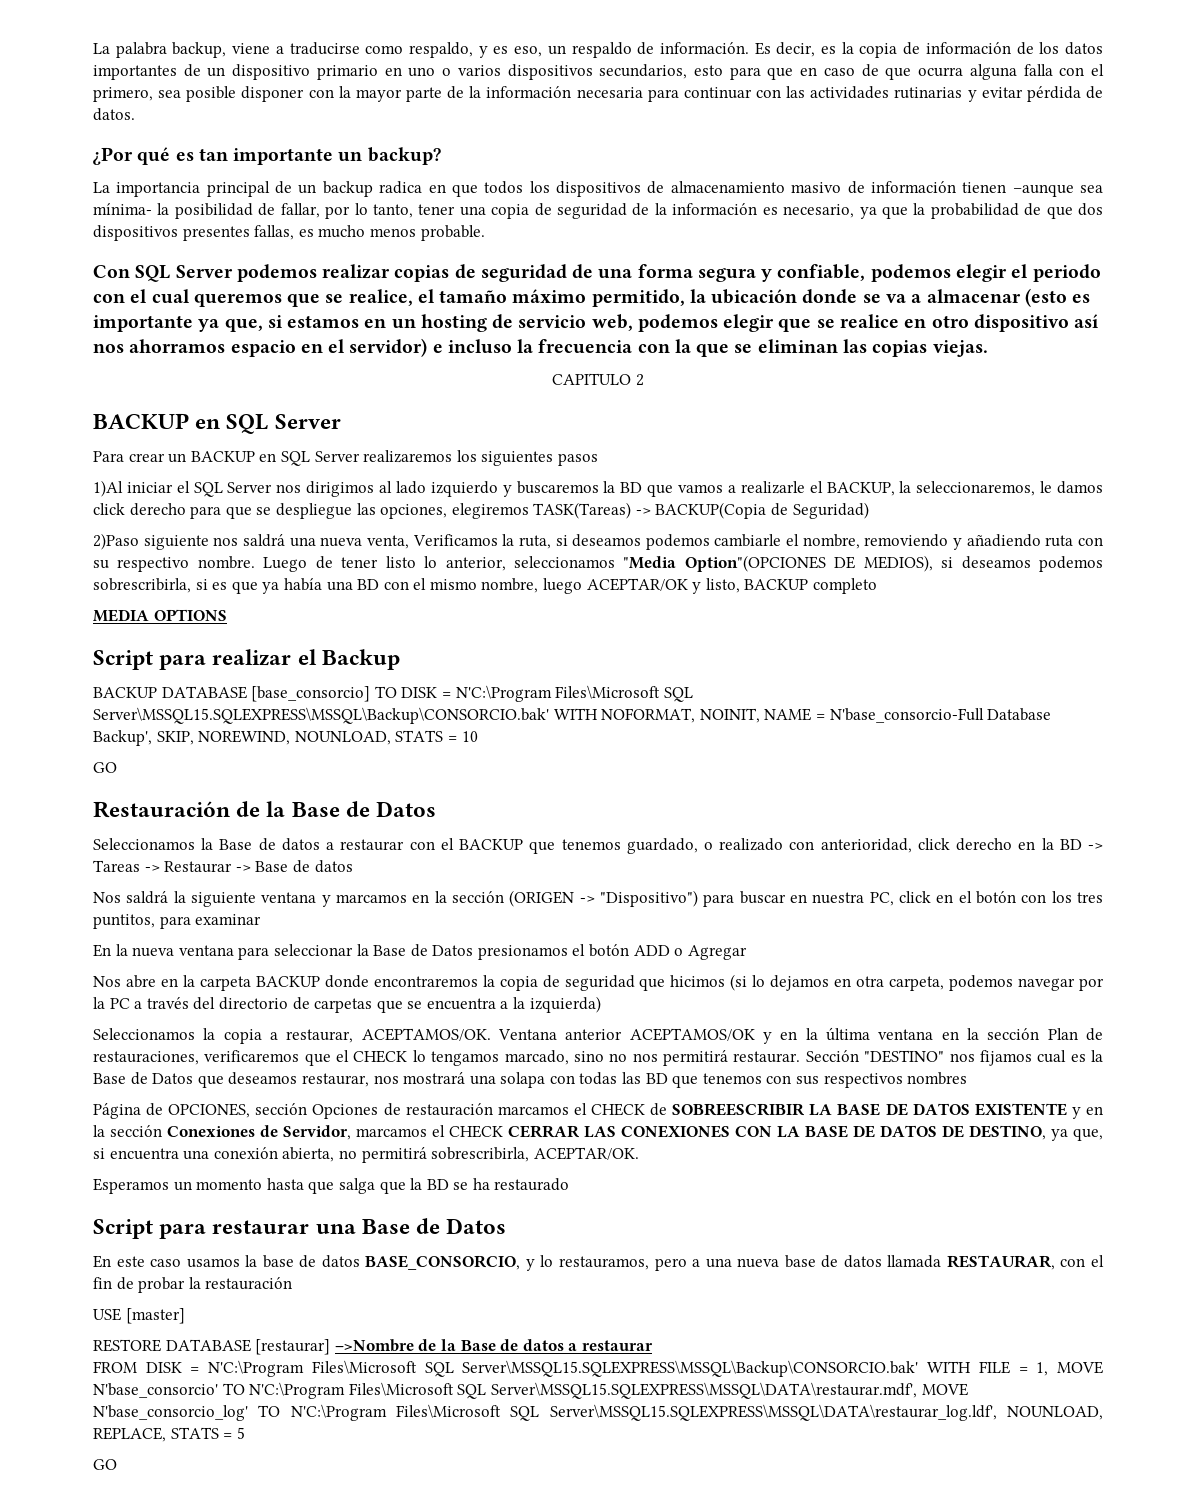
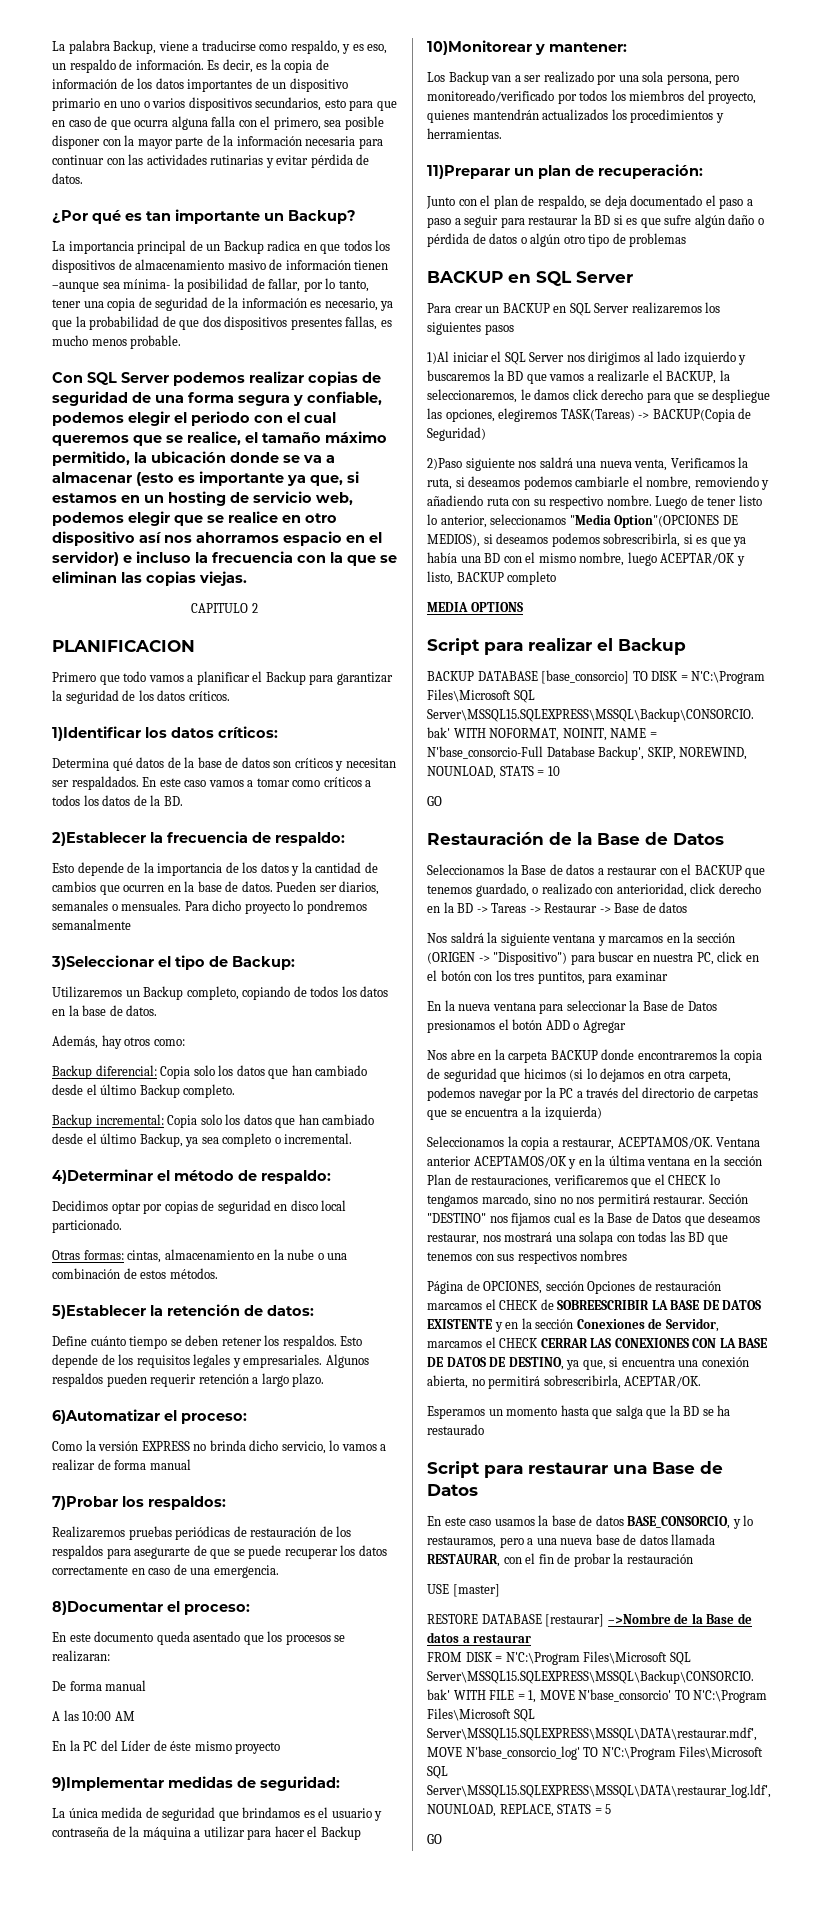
- La palabra backup, viene a traducirse como respaldo, y es eso, un respaldo de información.
+ La palabra Backup, viene a traducirse como respaldo, y es eso, un respaldo de información.
- ¿Por qué es tan importante un backup?
+ ¿Por qué es tan importante un Backup?
- La importancia principal de un backup radica en que todos los dispositivos de almacenamiento masivo de información tienen –aunque sea mínima- la posibilidad de fallar, por lo tanto, tener una copia de seguridad de la información es necesario, ya que la probabilidad de que dos dispositivos presentes fallas, es mucho menos probable.
+ La importancia principal de un Backup radica en que todos los dispositivos de almacenamiento masivo de información tienen –aunque sea mínima- la posibilidad de fallar, por lo tanto, tener una copia de seguridad de la información es necesario, ya que la probabilidad de que dos dispositivos presentes fallas, es mucho menos probable.
+ PLANIFICACION
+ Primero que todo vamos a planificar el Backup para garantizar la seguridad de los datos críticos.
+ 1)Identificar los datos críticos:
+ Determina qué datos de la base de datos son críticos y necesitan ser respaldados. En este caso vamos a tomar como críticos a todos los datos de la BD.
+ 2)Establecer la frecuencia de respaldo:
+ Esto depende de la importancia de los datos y la cantidad de cambios que ocurren en la base de datos. Pueden ser diarios, semanales o mensuales. Para dicho proyecto lo pondremos semanalmente
+ 3)Seleccionar el tipo de Backup:
+ Utilizaremos un Backup completo, copiando de todos los datos en la base de datos.
+ Además, hay otros como:
+ Backup diferencial: Copia solo los datos que han cambiado desde el último Backup completo.
+ Backup incremental: Copia solo los datos que han cambiado desde el último Backup, ya sea completo o incremental.
+ 4)Determinar el método de respaldo:
+ Decidimos optar por copias de seguridad en disco local particionado.
+ Otras formas: cintas, almacenamiento en la nube o una combinación de estos métodos.
+ 5)Establecer la retención de datos:
+ Define cuánto tiempo se deben retener los respaldos. Esto depende de los requisitos legales y empresariales. Algunos respaldos pueden requerir retención a largo plazo.
+ 6)Automatizar el proceso:
+ Como la versión EXPRESS no brinda dicho servicio, lo vamos a realizar de forma manual
+ 7)Probar los respaldos:
+ Realizaremos pruebas periódicas de restauración de los respaldos para asegurarte de que se puede recuperar los datos correctamente en caso de una emergencia.
+ 8)Documentar el proceso:
+ En este documento queda asentado que los procesos se realizaran:
+ De forma manual
+ A las 10:00 AM
+ En la PC del Líder de éste mismo proyecto
+ 9)Implementar medidas de seguridad:
+ La única medida de seguridad que brindamos es el usuario y contraseña de la máquina a utilizar para hacer el Backup
+ 10)Monitorear y mantener:
+ Los Backup van a ser realizado por una sola persona, pero monitoreado/verificado por todos los miembros del proyecto, quienes mantendrán actualizados los procedimientos y herramientas.
+ 11)Preparar un plan de recuperación:
+ Junto con el plan de respaldo, se deja documentado el paso a paso a seguir para restaurar la BD si es que sufre algún daño o pérdida de datos o algún otro tipo de problemas

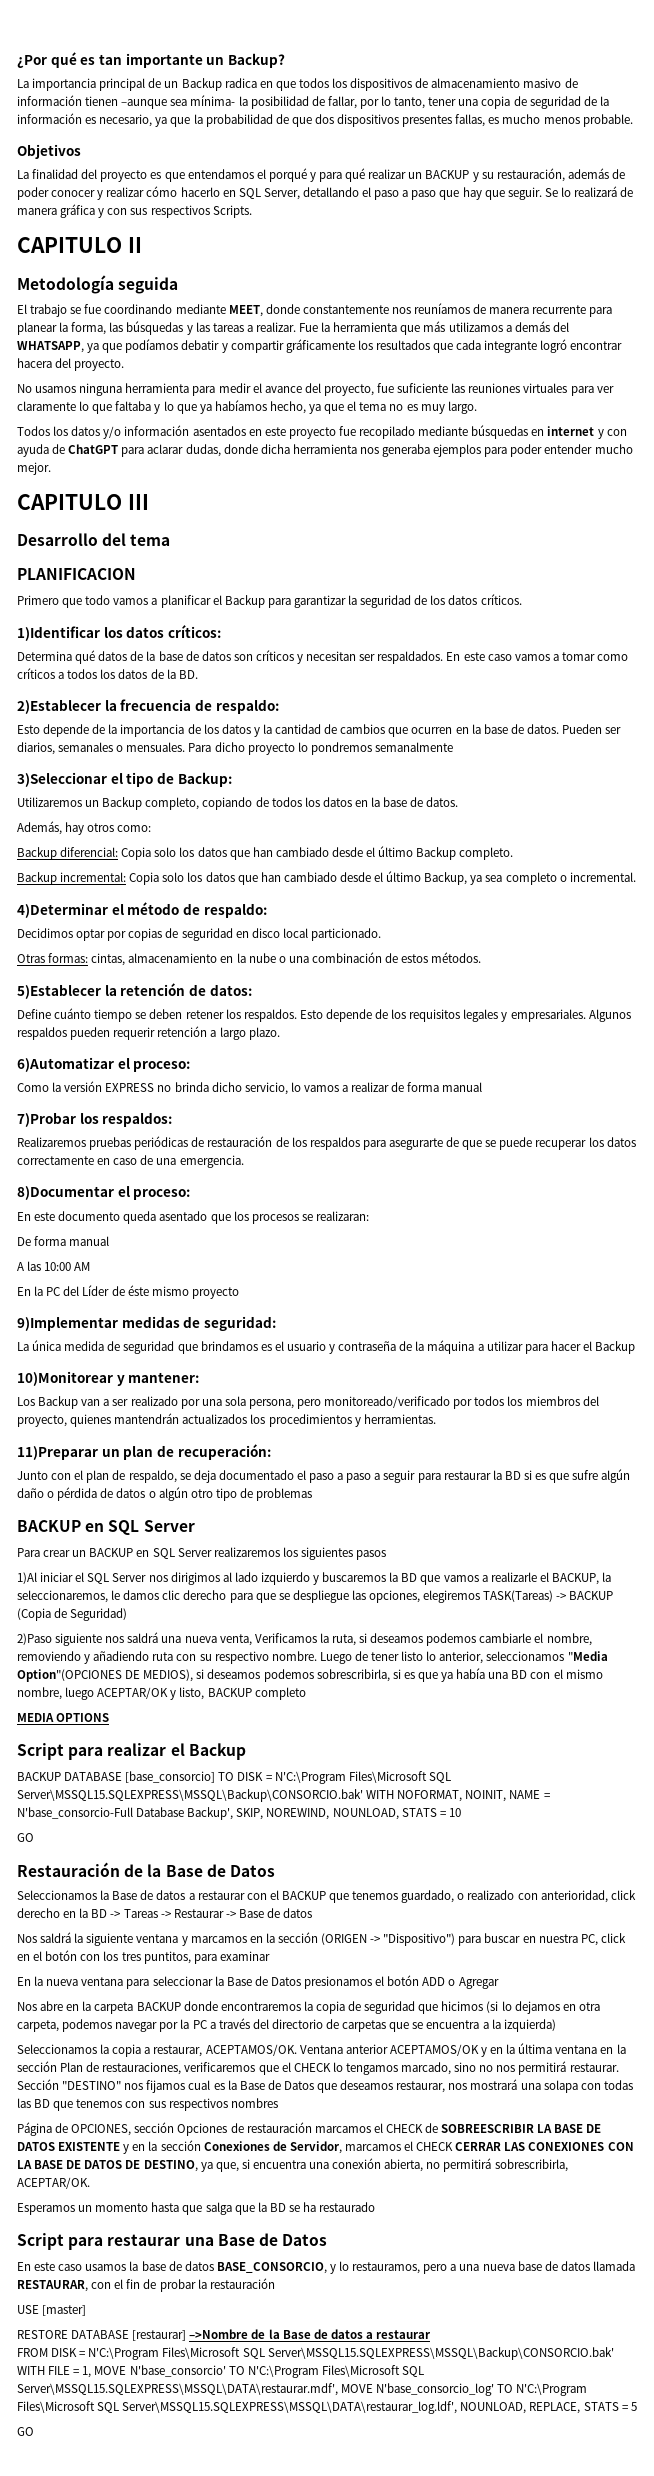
- La palabra Backup, viene a traducirse como respaldo, y es eso, un respaldo de información. Es decir, es la copia de información de los datos importantes de un dispositivo primario en uno o varios dispositivos secundarios, esto para que en caso de que ocurra alguna falla con el primero, sea posible disponer con la mayor parte de la información necesaria para continuar con las actividades rutinarias y evitar pérdida de datos.
- Con SQL Server podemos realizar copias de seguridad de una forma segura y confiable, podemos elegir el periodo con el cual queremos que se realice, el tamaño máximo permitido, la ubicación donde se va a almacenar (esto es importante ya que, si estamos en un hosting de servicio web, podemos elegir que se realice en otro dispositivo así nos ahorramos espacio en el servidor) e incluso la frecuencia con la que se eliminan las copias viejas.
- CAPITULO 2
+ Objetivos
+ La finalidad del proyecto es que entendamos el porqué y para qué realizar un BACKUP y su restauración, además de poder conocer y realizar cómo hacerlo en SQL Server, detallando el paso a paso que hay que seguir. Se lo realizará de manera gráfica y con sus respectivos Scripts.
+ CAPITULO II
+ Metodología seguida
+ El trabajo se fue coordinando mediante MEET, donde constantemente nos reuníamos de manera recurrente para planear la forma, las búsquedas y las tareas a realizar. Fue la herramienta que más utilizamos a demás del WHATSAPP, ya que podíamos debatir y compartir gráficamente los resultados que cada integrante logró encontrar hacera del proyecto.
+ No usamos ninguna herramienta para medir el avance del proyecto, fue suficiente las reuniones virtuales para ver claramente lo que faltaba y lo que ya habíamos hecho, ya que el tema no es muy largo.
+ Todos los datos y/o información asentados en este proyecto fue recopilado mediante búsquedas en internet y con ayuda de ChatGPT para aclarar dudas, donde dicha herramienta nos generaba ejemplos para poder entender mucho mejor.
+ CAPITULO III
+ Desarrollo del tema
- 1)Al iniciar el SQL Server nos dirigimos al lado izquierdo y buscaremos la BD que vamos a realizarle el BACKUP, la seleccionaremos, le damos click derecho para que se despliegue las opciones, elegiremos TASK(Tareas) -> BACKUP(Copia de Seguridad)
+ 1)Al iniciar el SQL Server nos dirigimos al lado izquierdo y buscaremos la BD que vamos a realizarle el BACKUP, la seleccionaremos, le damos clic derecho para que se despliegue las opciones, elegiremos TASK(Tareas) -> BACKUP (Copia de Seguridad)

